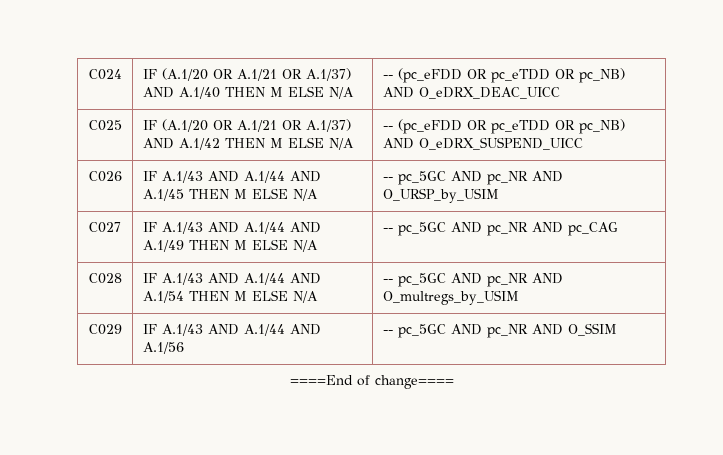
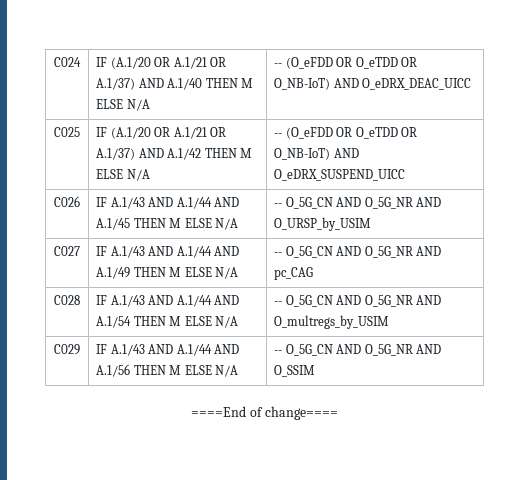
- C024 | IF (A.1/20 OR A.1/21 OR A.1/37) AND A.1/40 THEN M ELSE N/A | -- (pc_eFDD OR pc_eTDD OR pc_NB) AND O_eDRX_DEAC_UICC
+ C024 | IF (A.1/20 OR A.1/21 OR A.1/37) AND A.1/40 THEN M ELSE N/A | -- (O_eFDD OR O_eTDD OR O_NB-IoT) AND O_eDRX_DEAC_UICC
- C025 | IF (A.1/20 OR A.1/21 OR A.1/37) AND A.1/42 THEN M ELSE N/A | -- (pc_eFDD OR pc_eTDD OR pc_NB) AND O_eDRX_SUSPEND_UICC
+ C025 | IF (A.1/20 OR A.1/21 OR A.1/37) AND A.1/42 THEN M ELSE N/A | -- (O_eFDD OR O_eTDD OR O_NB-IoT) AND O_eDRX_SUSPEND_UICC
- C026 | IF A.1/43 AND A.1/44 AND A.1/45 THEN M ELSE N/A | -- pc_5GC AND pc_NR AND O_URSP_by_USIM
+ C026 | IF A.1/43 AND A.1/44 AND A.1/45 THEN M ELSE N/A | -- O_5G_CN AND O_5G_NR AND O_URSP_by_USIM
- C027 | IF A.1/43 AND A.1/44 AND A.1/49 THEN M ELSE N/A | -- pc_5GC AND pc_NR AND pc_CAG
+ C027 | IF A.1/43 AND A.1/44 AND A.1/49 THEN M ELSE N/A | -- O_5G_CN AND O_5G_NR AND pc_CAG
- C028 | IF A.1/43 AND A.1/44 AND A.1/54 THEN M ELSE N/A | -- pc_5GC AND pc_NR AND O_multregs_by_USIM
+ C028 | IF A.1/43 AND A.1/44 AND A.1/54 THEN M ELSE N/A | -- O_5G_CN AND O_5G_NR AND O_multregs_by_USIM
- C029 | IF A.1/43 AND A.1/44 AND A.1/56 | -- pc_5GC AND pc_NR AND O_SSIM
+ C029 | IF A.1/43 AND A.1/44 AND A.1/56 THEN M ELSE N/A | -- O_5G_CN AND O_5G_NR AND O_SSIM

